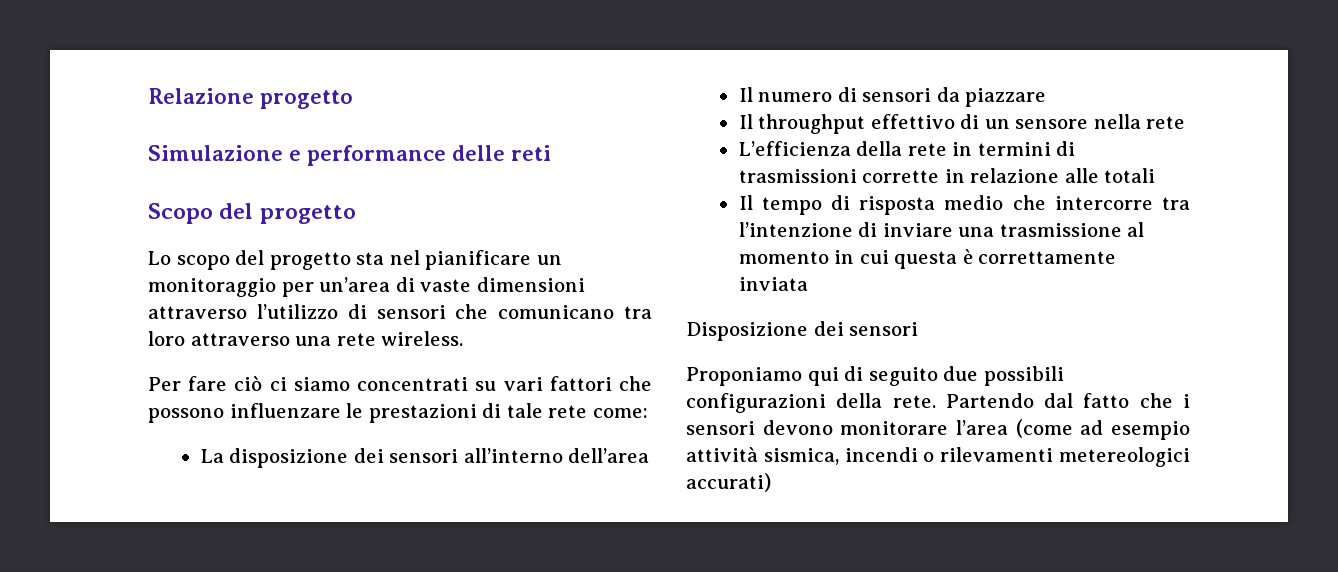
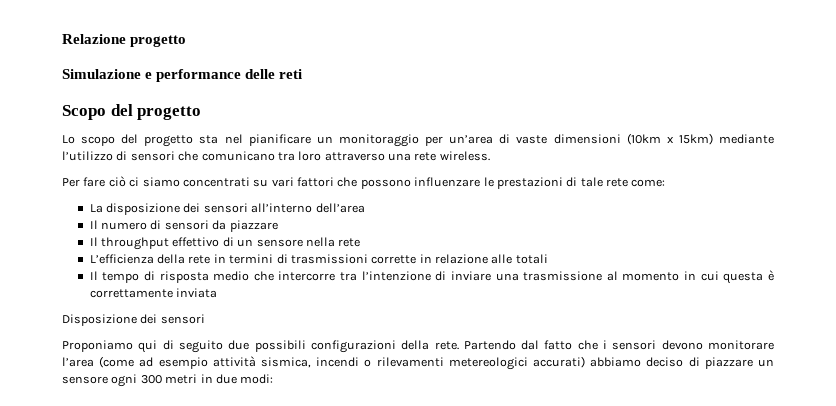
- Lo scopo del progetto sta nel pianificare un monitoraggio per un’area di vaste dimensioni attraverso l’utilizzo di sensori che comunicano tra loro attraverso una rete wireless.
+ Lo scopo del progetto sta nel pianificare un monitoraggio per un’area di vaste dimensioni (10km x 15km) mediante l’utilizzo di sensori che comunicano tra loro attraverso una rete wireless.
- Partendo dal fatto che i sensori devono monitorare l’area (come ad esempio attività sismica, incendi o rilevamenti metereologici accurati)
+ Partendo dal fatto che i sensori devono monitorare l’area (come ad esempio attività sismica, incendi o rilevamenti metereologici accurati) abbiamo deciso di piazzare un sensore ogni 300 metri in due modi:

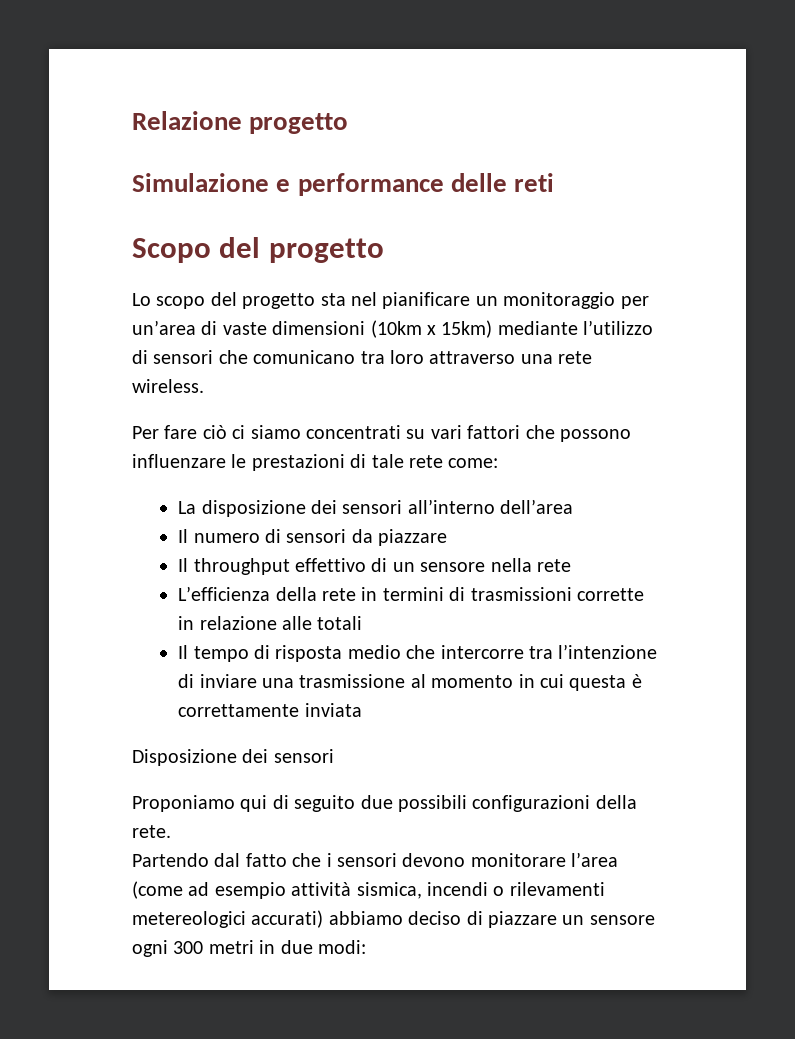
- Proponiamo qui di seguito due possibili configurazioni della rete. Partendo dal fatto che i sensori devono monitorare l’area (come ad esempio attività sismica, incendi o rilevamenti metereologici accurati) abbiamo deciso di piazzare un sensore ogni 300 metri in due modi:
+ Proponiamo qui di seguito due possibili configurazioni della rete.
+ Partendo dal fatto che i sensori devono monitorare l’area (come ad esempio attività sismica, incendi o rilevamenti metereologici accurati) abbiamo deciso di piazzare un sensore ogni 300 metri in due modi:

